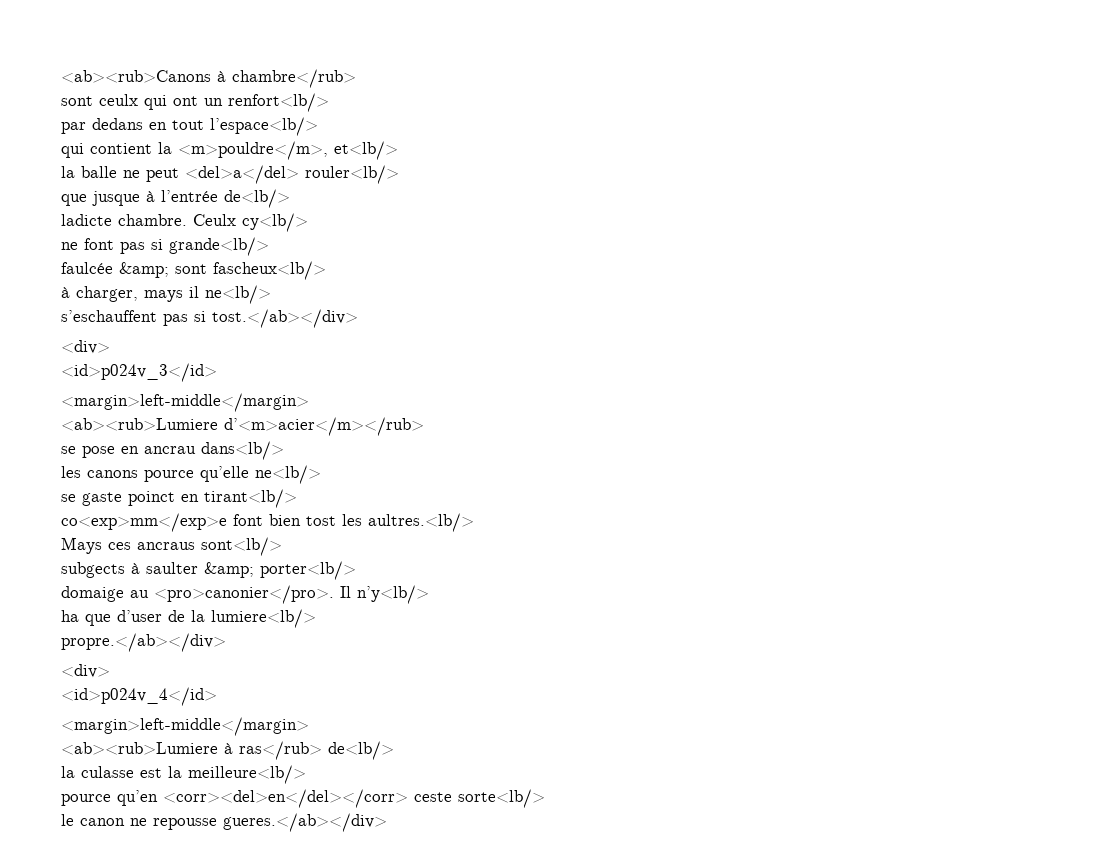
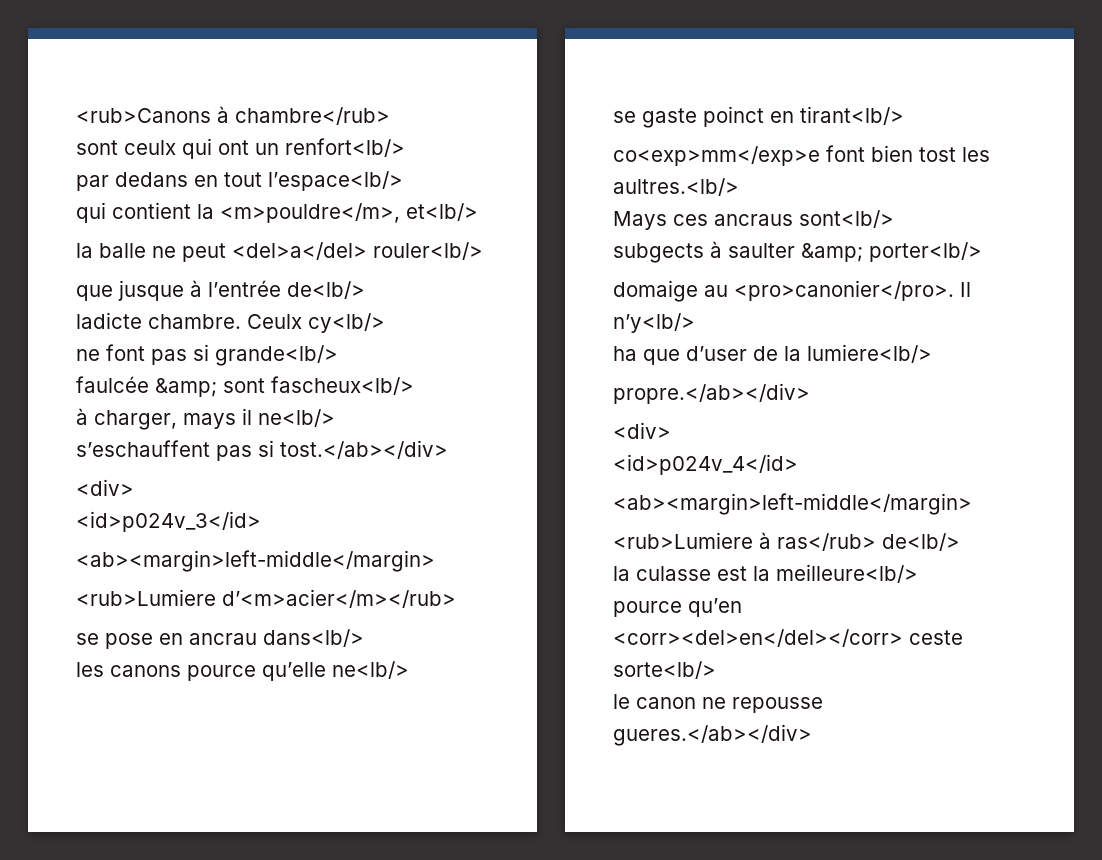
- <ab><rub>Canons à chambre</rub>
+ <rub>Canons à chambre</rub>
  <id>p024v_3</id>
- <margin>left-middle</margin>
- <ab><rub>Lumiere d’<m>acier</m></rub>
+ <ab><margin>left-middle</margin>
+ <rub>Lumiere d’<m>acier</m></rub>
  <id>p024v_4</id>
- <margin>left-middle</margin>
- <ab><rub>Lumiere à ras</rub> de<lb/>
+ <ab><margin>left-middle</margin>
+ <rub>Lumiere à ras</rub> de<lb/>

